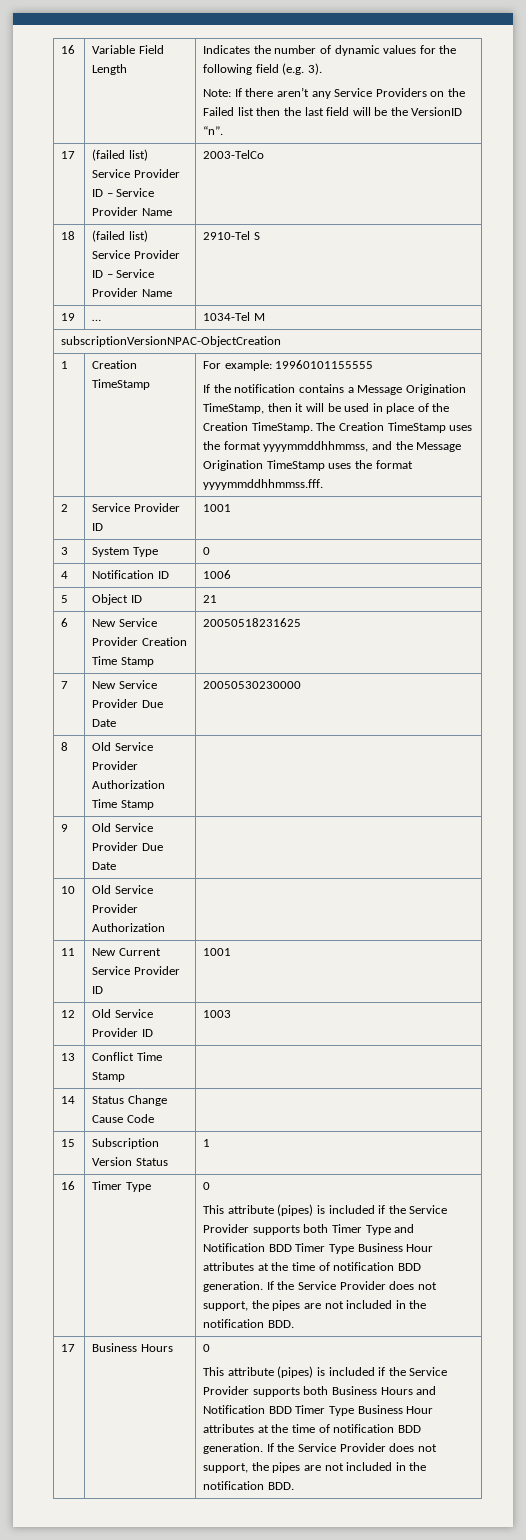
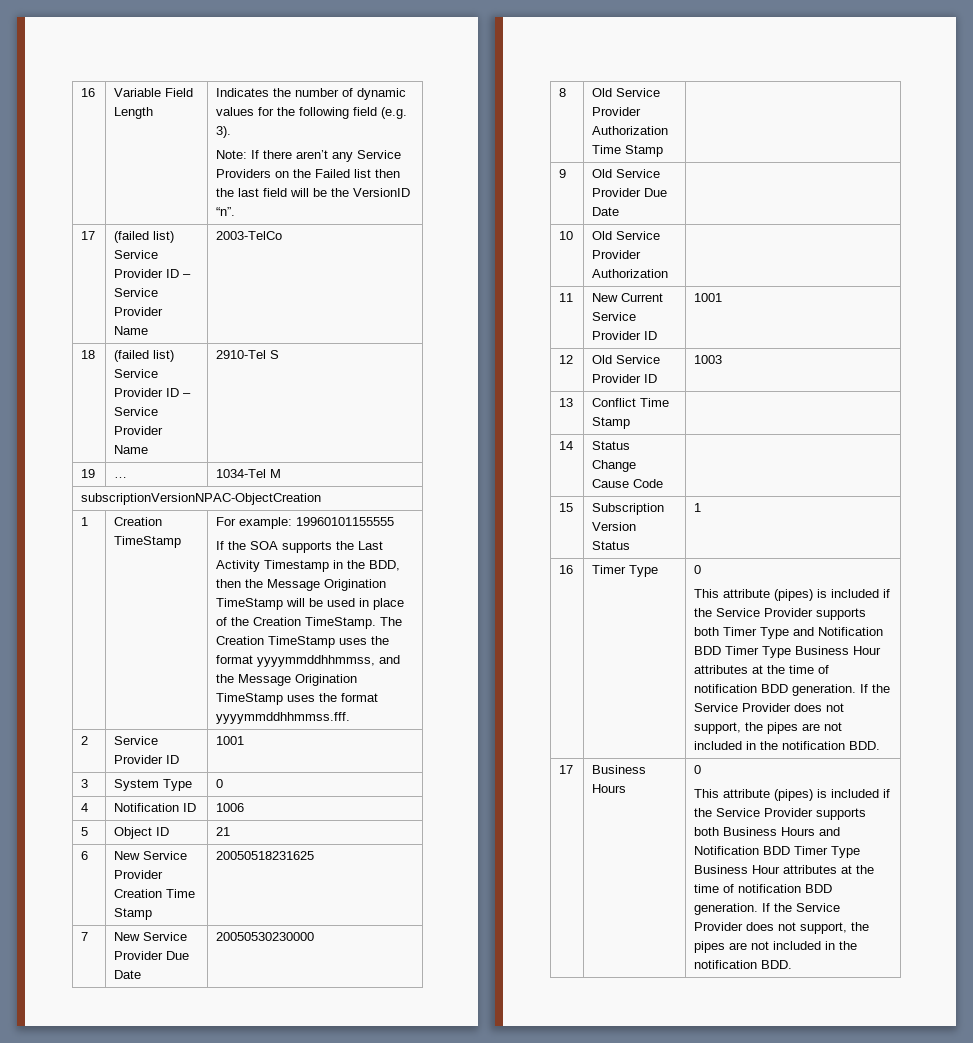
- If the notification contains a Message Origination TimeStamp, then it will be used in place of the Creation TimeStamp.
+ If the SOA supports the Last Activity Timestamp in the BDD, then the Message Origination TimeStamp will be used in place of the Creation TimeStamp.

